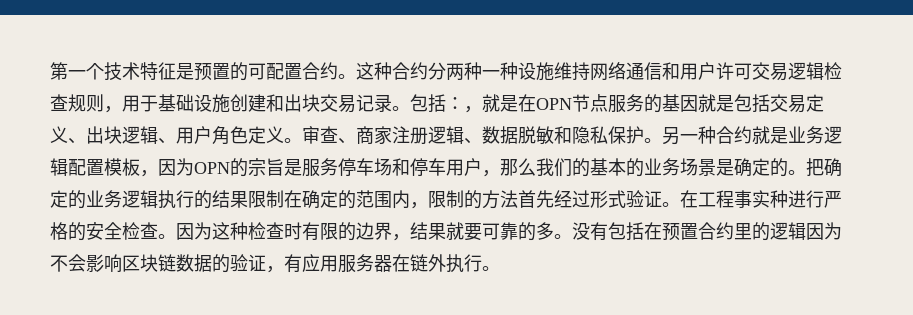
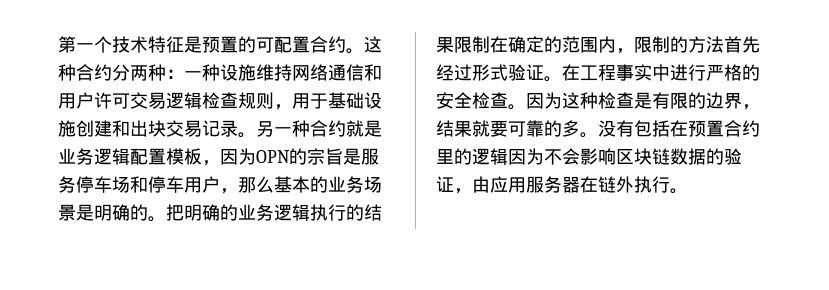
- 这种合约分两种一种设施维持网络通信和用户许可交易逻辑检查规则，用于基础设施创建和出块交易记录。
+ 这种合约分两种：一种设施维持网络通信和用户许可交易逻辑检查规则，用于基础设施创建和出块交易记录。
- 包括：，就是在OPN节点服务的基因就是包括交易定义、出块逻辑、用户角色定义。审查、商家注册逻辑、数据脱敏和隐私保护。
- 另一种合约就是业务逻辑配置模板，因为OPN的宗旨是服务停车场和停车用户，那么我们的基本的业务场景是确定的。把确定的业务逻辑执行的结果限制在确定的范围内，限制的方法首先经过形式验证。
+ 另一种合约就是业务逻辑配置模板，因为OPN的宗旨是服务停车场和停车用户，那么基本的业务场景是明确的。把明确的业务逻辑执行的结果限制在确定的范围内，限制的方法首先经过形式验证。
- 在工程事实种进行严格的安全检查。
+ 在工程事实中进行严格的安全检查。
- 因为这种检查时有限的边界，结果就要可靠的多。
+ 因为这种检查是有限的边界，结果就要可靠的多。
- 没有包括在预置合约里的逻辑因为不会影响区块链数据的验证，有应用服务器在链外执行。
+ 没有包括在预置合约里的逻辑因为不会影响区块链数据的验证，由应用服务器在链外执行。

